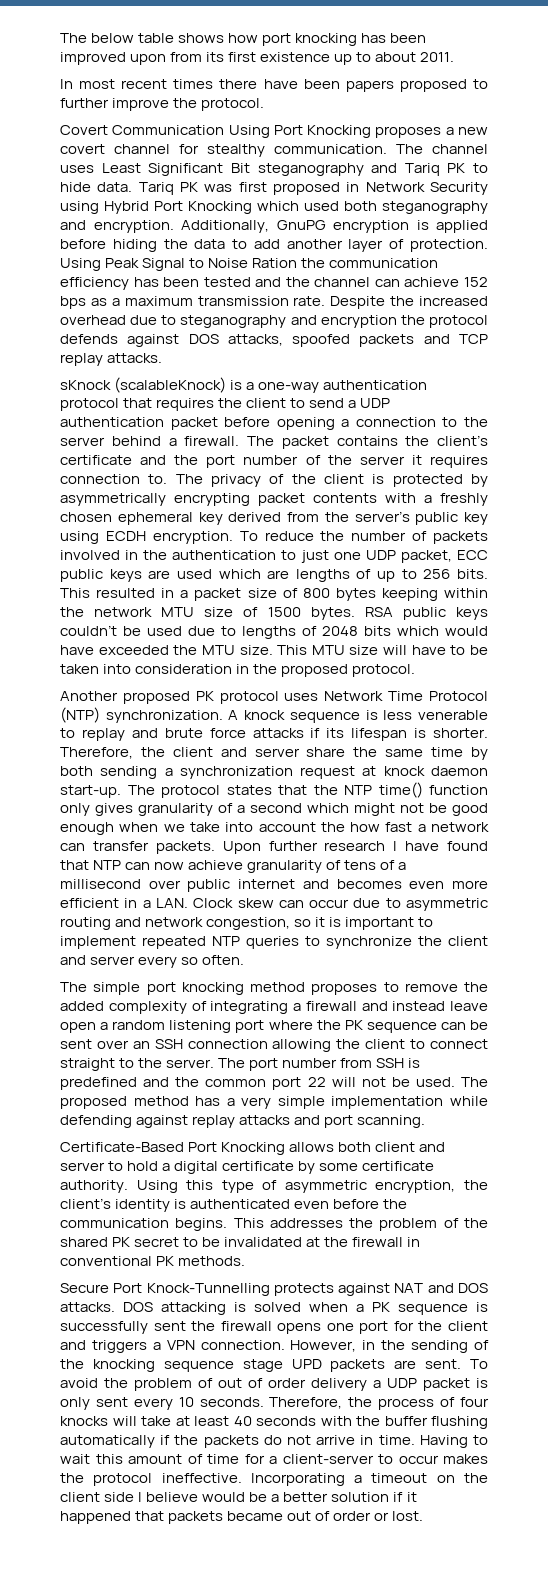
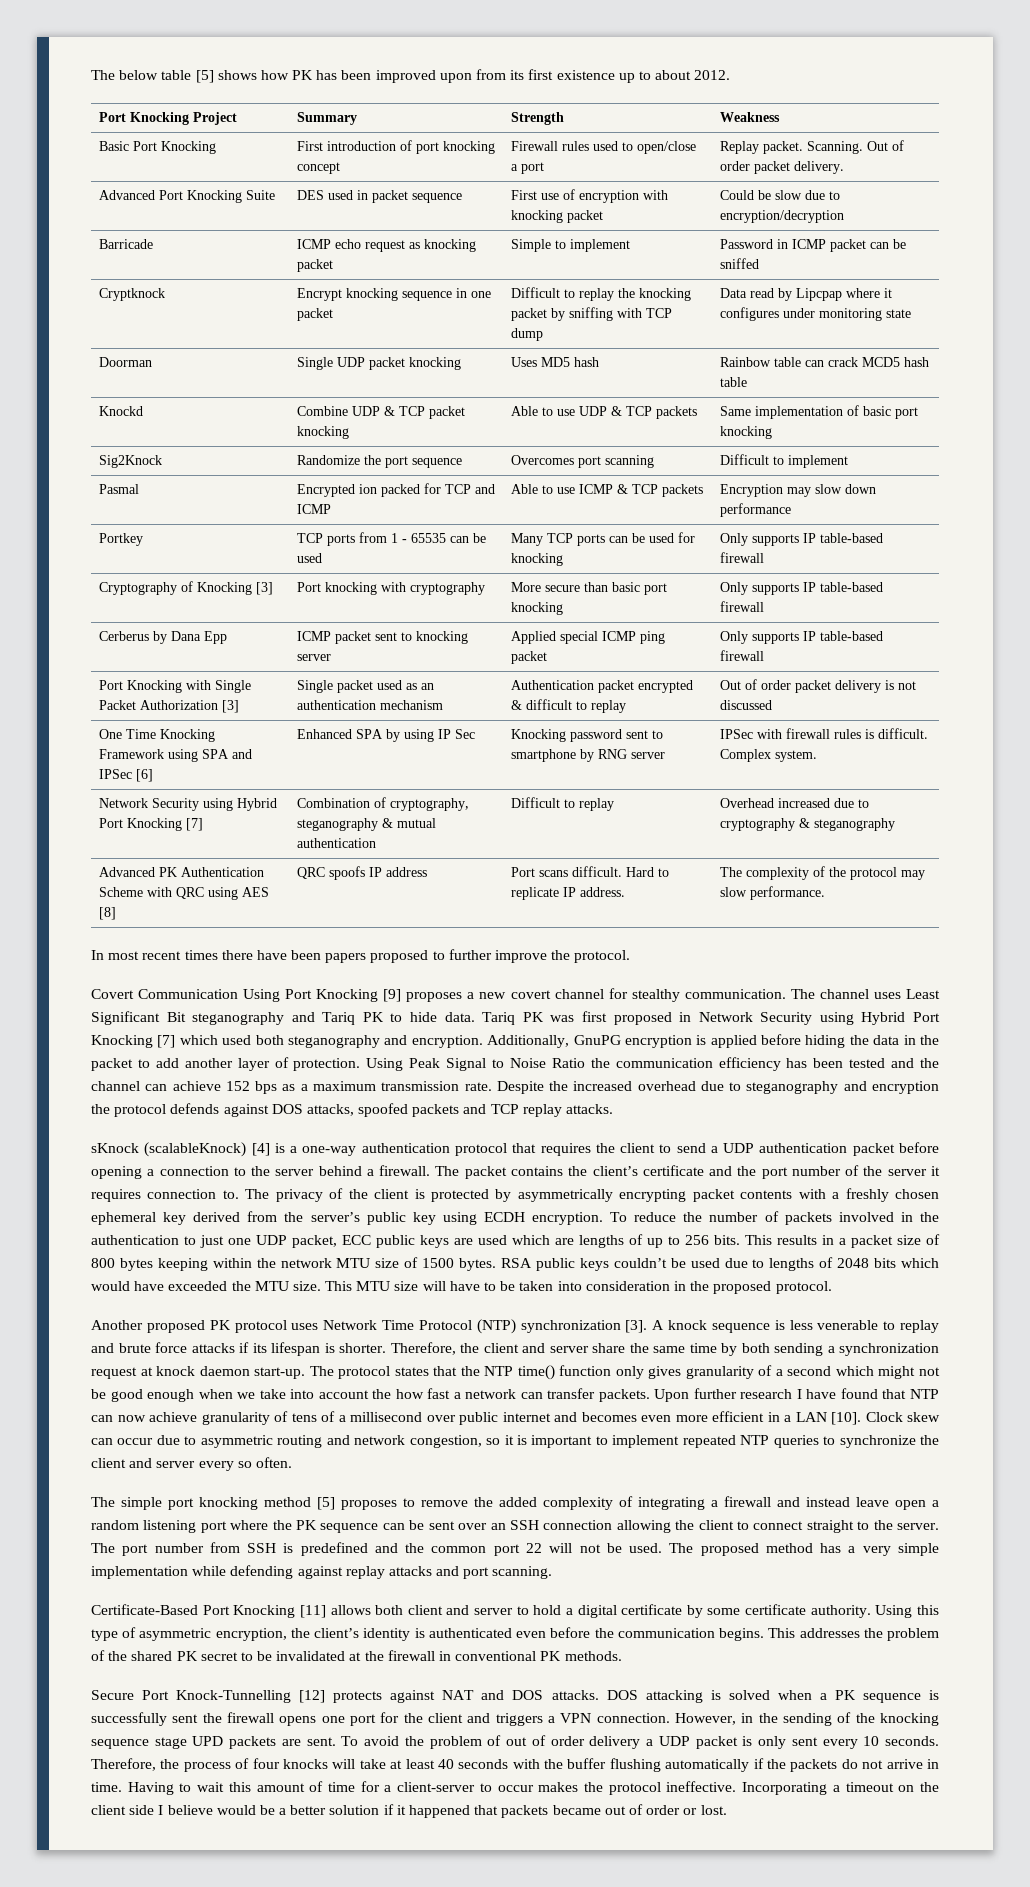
- The below table shows how port knocking has been improved upon from its first existence up to about 2011.
+ The below table [5] shows how PK has been improved upon from its first existence up to about 2012.
+ Port Knocking Project | Summary | Strength | Weakness
+ Basic Port Knocking | First introduction of port knocking concept | Firewall rules used to open/close a port | Replay packet. Scanning. Out of order packet delivery.
+ Advanced Port Knocking Suite | DES used in packet sequence | First use of encryption with knocking packet | Could be slow due to encryption/decryption
+ Barricade | ICMP echo request as knocking packet | Simple to implement | Password in ICMP packet can be sniffed
+ Cryptknock | Encrypt knocking sequence in one packet | Difficult to replay the knocking packet by sniffing with TCP dump | Data read by Lipcpap where it configures under monitoring state
+ Doorman | Single UDP packet knocking | Uses MD5 hash | Rainbow table can crack MCD5 hash table
+ Knockd | Combine UDP & TCP packet knocking | Able to use UDP & TCP packets | Same implementation of basic port knocking
+ Sig2Knock | Randomize the port sequence | Overcomes port scanning | Difficult to implement
+ Pasmal | Encrypted ion packed for TCP and ICMP | Able to use ICMP & TCP packets | Encryption may slow down performance
+ Portkey | TCP ports from 1 - 65535 can be used | Many TCP ports can be used for knocking | Only supports IP table-based firewall
+ Cryptography of Knocking [3] | Port knocking with cryptography | More secure than basic port knocking | Only supports IP table-based firewall
+ Cerberus by Dana Epp | ICMP packet sent to knocking server | Applied special ICMP ping packet | Only supports IP table-based firewall
+ Port Knocking with Single Packet Authorization [3] | Single packet used as an authentication mechanism | Authentication packet encrypted & difficult to replay | Out of order packet delivery is not discussed
+ One Time Knocking Framework using SPA and IPSec [6] | Enhanced SPA by using IP Sec | Knocking password sent to smartphone by RNG server | IPSec with firewall rules is difficult. Complex system.
+ Network Security using Hybrid Port Knocking [7] | Combination of cryptography, steganography & mutual authentication | Difficult to replay | Overhead increased due to cryptography & steganography
+ Advanced PK Authentication Scheme with QRC using AES [8] | QRC spoofs IP address | Port scans difficult. Hard to replicate IP address. | The complexity of the protocol may slow performance.
- Covert Communication Using Port Knocking proposes a new covert channel for stealthy communication.
+ Covert Communication Using Port Knocking [9] proposes a new covert channel for stealthy communication.
- Tariq PK was first proposed in Network Security using Hybrid Port Knocking which used both steganography and encryption.
+ Tariq PK was first proposed in Network Security using Hybrid Port Knocking [7] which used both steganography and encryption.
- Additionally, GnuPG encryption is applied before hiding the data to add another layer of protection.
+ Additionally, GnuPG encryption is applied before hiding the data in the packet to add another layer of protection.
- Using Peak Signal to Noise Ration the communication efficiency has been tested and the channel can achieve 152 bps as a maximum transmission rate.
+ Using Peak Signal to Noise Ratio the communication efficiency has been tested and the channel can achieve 152 bps as a maximum transmission rate.
- sKnock (scalableKnock) is a one-way authentication protocol that requires the client to send a UDP authentication packet before opening a connection to the server behind a firewall.
+ sKnock (scalableKnock) [4] is a one-way authentication protocol that requires the client to send a UDP authentication packet before opening a connection to the server behind a firewall.
- This resulted in a packet size of 800 bytes keeping within the network MTU size of 1500 bytes.
+ This results in a packet size of 800 bytes keeping within the network MTU size of 1500 bytes.
- Another proposed PK protocol uses Network Time Protocol (NTP) synchronization.
+ Another proposed PK protocol uses Network Time Protocol (NTP) synchronization [3].
- Upon further research I have found that NTP can now achieve granularity of tens of a millisecond over public internet and becomes even more efficient in a LAN. Clock skew can occur due to asymmetric routing and network congestion, so it is important to implement repeated NTP queries to synchronize the client and server every so often.
+ Upon further research I have found that NTP can now achieve granularity of tens of a millisecond over public internet and becomes even more efficient in a LAN [10]. Clock skew can occur due to asymmetric routing and network congestion, so it is important to implement repeated NTP queries to synchronize the client and server every so often.
- The simple port knocking method proposes to remove the added complexity of integrating a firewall and instead leave open a random listening port where the PK sequence can be sent over an SSH connection allowing the client to connect straight to the server.
+ The simple port knocking method [5] proposes to remove the added complexity of integrating a firewall and instead leave open a random listening port where the PK sequence can be sent over an SSH connection allowing the client to connect straight to the server.
- Certificate-Based Port Knocking allows both client and server to hold a digital certificate by some certificate authority.
+ Certificate-Based Port Knocking [11] allows both client and server to hold a digital certificate by some certificate authority.
- Secure Port Knock-Tunnelling protects against NAT and DOS attacks.
+ Secure Port Knock-Tunnelling [12] protects against NAT and DOS attacks.

